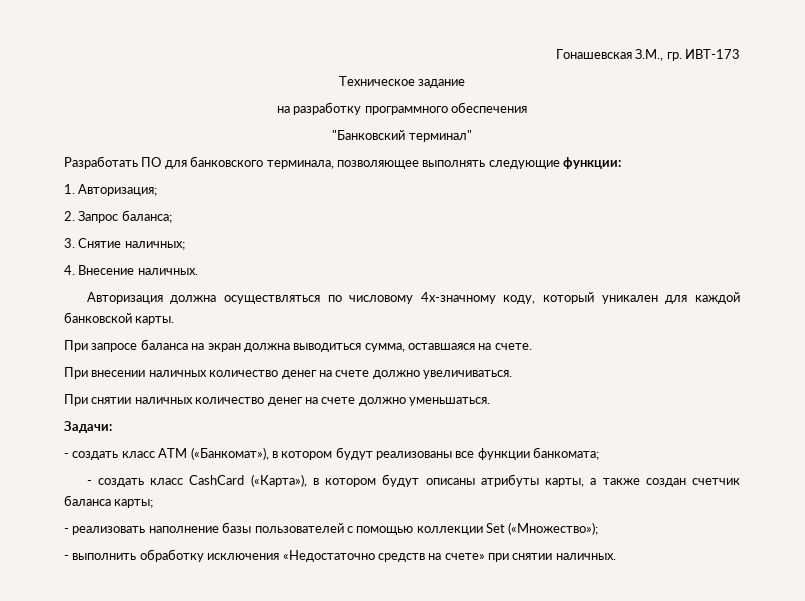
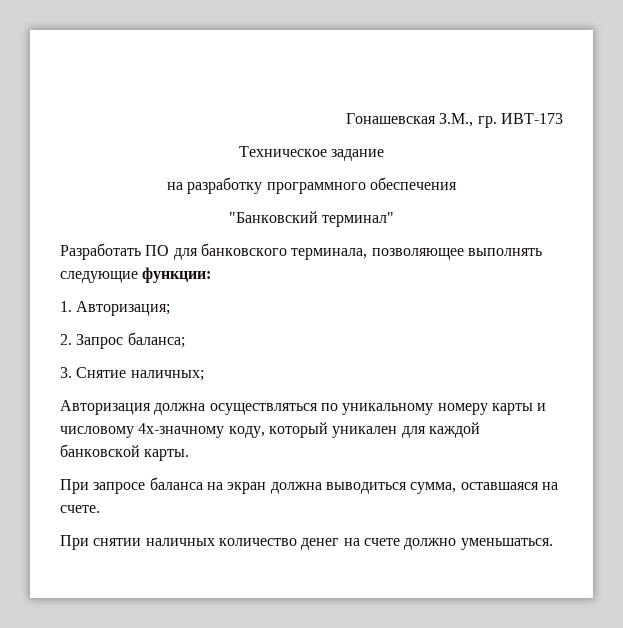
- 4. Внесение наличных.
- Авторизация должна осуществляться по числовому 4х-значному коду, который уникален для каждой банковской карты.
+ Авторизация должна осуществляться по уникальному номеру карты и числовому 4х-значному коду, который уникален для каждой банковской карты.
- При внесении наличных количество денег на счете должно увеличиваться.
- Задачи:
- - создать класс ATM («Банкомат»), в котором будут реализованы все функции банкомата;
- - создать класс CashCard («Карта»), в котором будут описаны атрибуты карты, а также создан счетчик баланса карты;
- - реализовать наполнение базы пользователей с помощью коллекции Set («Множество»);
- - выполнить обработку исключения «Недостаточно средств на счете» при снятии наличных.

